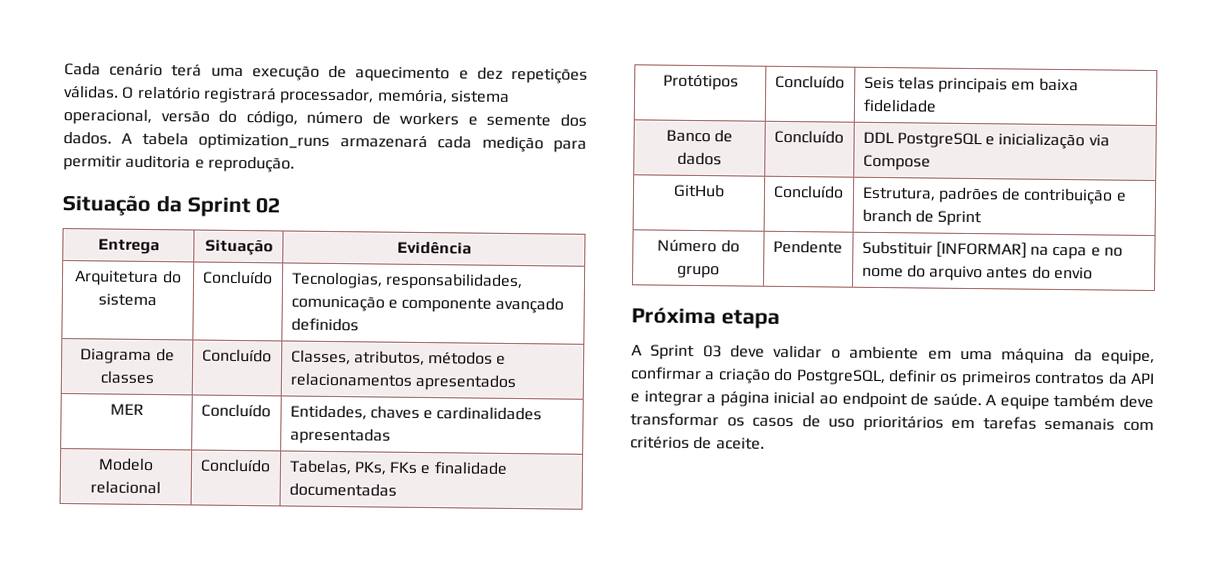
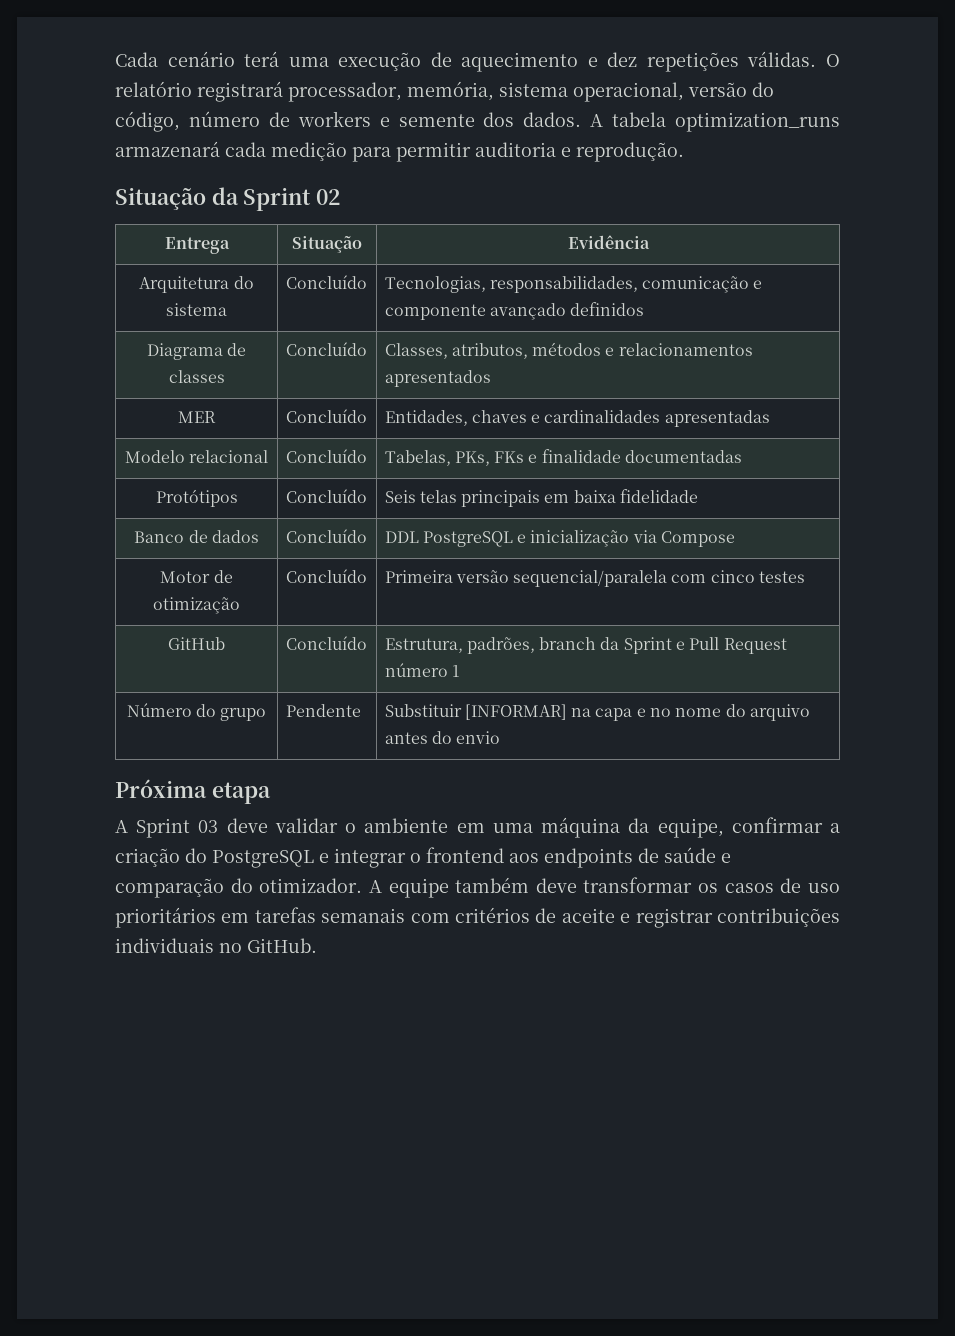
- GitHub | Concluído | Estrutura, padrões de contribuição e branch de Sprint
+ Motor de otimização | Concluído | Primeira versão sequencial/paralela com cinco testes
+ GitHub | Concluído | Estrutura, padrões, branch da Sprint e Pull Request número 1
- A Sprint 03 deve validar o ambiente em uma máquina da equipe, confirmar a criação do PostgreSQL, definir os primeiros contratos da API e integrar a página inicial ao endpoint de saúde.
+ A Sprint 03 deve validar o ambiente em uma máquina da equipe, confirmar a criação do PostgreSQL e integrar o frontend aos endpoints de saúde e comparação do otimizador.
- A equipe também deve transformar os casos de uso prioritários em tarefas semanais com critérios de aceite.
+ A equipe também deve transformar os casos de uso prioritários em tarefas semanais com critérios de aceite e registrar contribuições individuais no GitHub.

